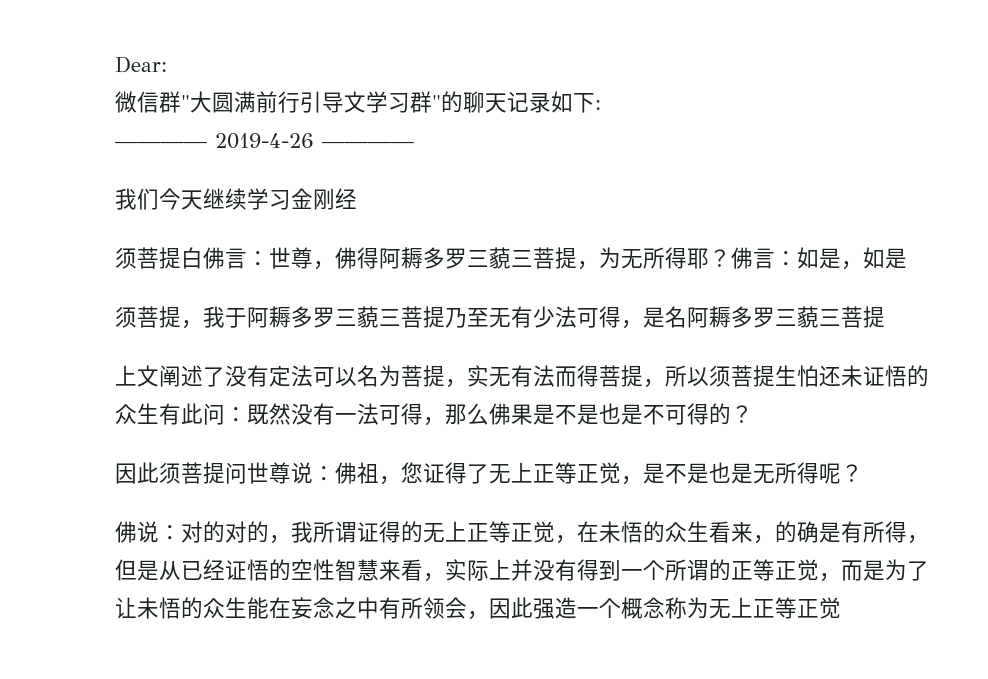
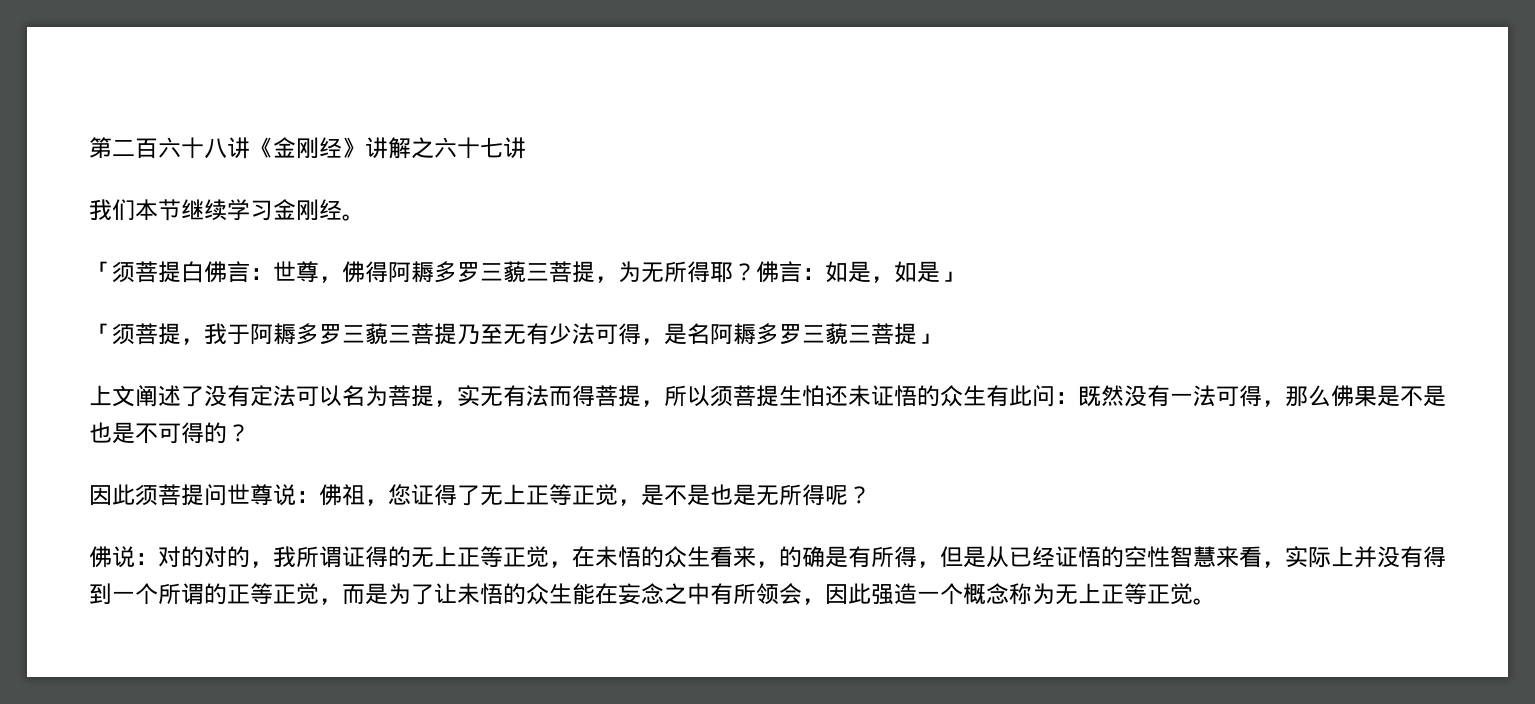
- Dear:
- 微信群"大圆满前行引导文学习群"的聊天记录如下:
- ———— 2019-4-26 ————
+ 第二百六十八讲《金刚经》讲解之六十七讲
- 我们今天继续学习金刚经
- 须菩提白佛言：世尊，佛得阿耨多罗三藐三菩提，为无所得耶？
+ 我们本节继续学习金刚经。
+ 「须菩提白佛言：世尊，佛得阿耨多罗三藐三菩提，为无所得耶？
- 佛言：如是，如是
- 须菩提，我于阿耨多罗三藐三菩提乃至无有少法可得，是名阿耨多罗三藐三菩提
+ 佛言：如是，如是」
+ 「须菩提，我于阿耨多罗三藐三菩提乃至无有少法可得，是名阿耨多罗三藐三菩提」
- 佛说：对的对的，我所谓证得的无上正等正觉，在未悟的众生看来，的确是有所得，但是从已经证悟的空性智慧来看，实际上并没有得到一个所谓的正等正觉，而是为了让未悟的众生能在妄念之中有所领会，因此强造一个概念称为无上正等正觉
+ 佛说：对的对的，我所谓证得的无上正等正觉，在未悟的众生看来，的确是有所得，但是从已经证悟的空性智慧来看，实际上并没有得到一个所谓的正等正觉，而是为了让未悟的众生能在妄念之中有所领会，因此强造一个概念称为无上正等正觉。

